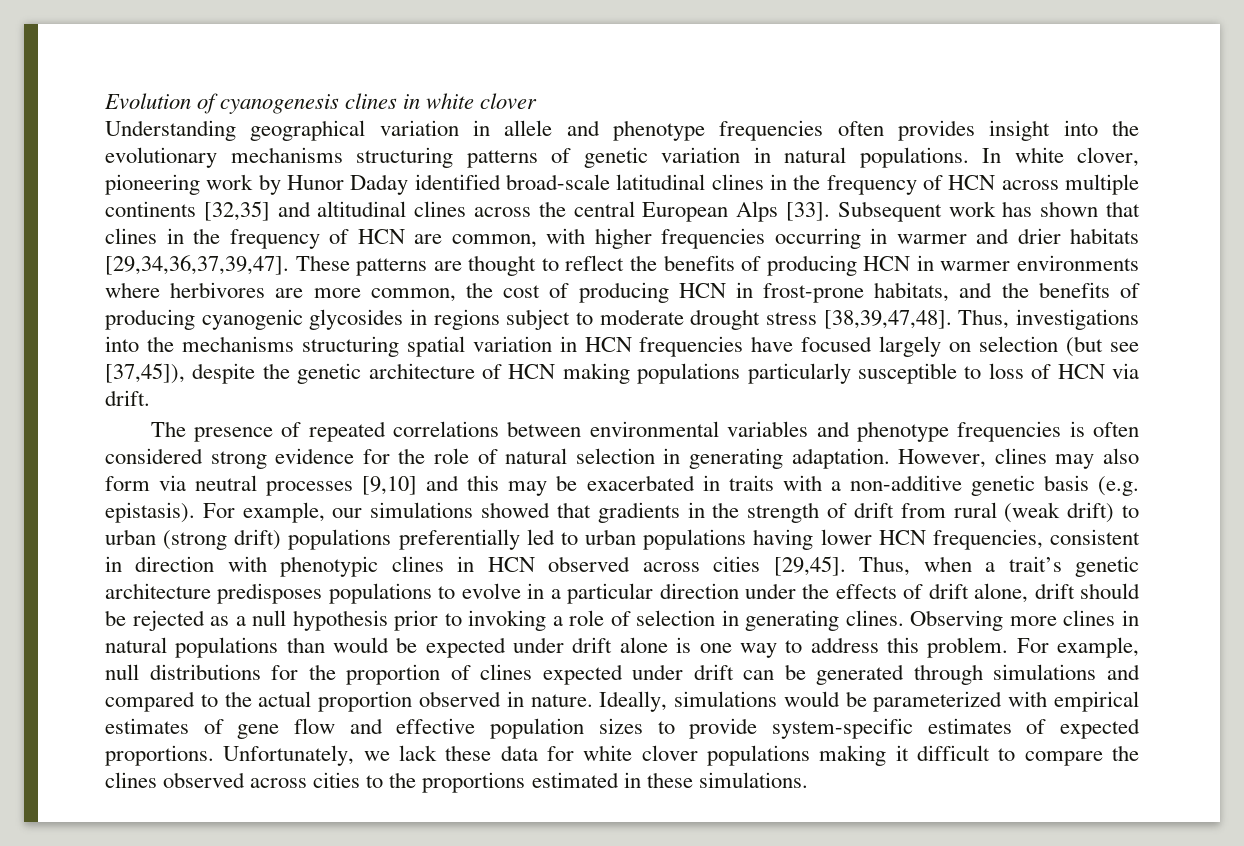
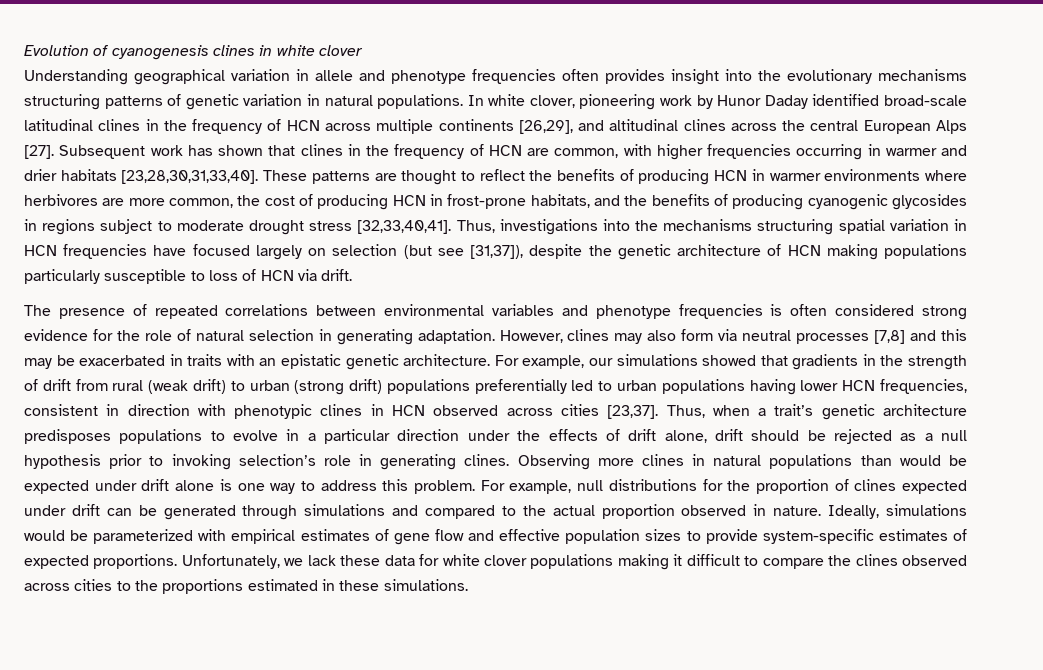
- In white clover, pioneering work by Hunor Daday identified broad-scale latitudinal clines in the frequency of HCN across multiple continents [32,35] and altitudinal clines across the central European Alps [33].
+ In white clover, pioneering work by Hunor Daday identified broad-scale latitudinal clines in the frequency of HCN across multiple continents [26,29], and altitudinal clines across the central European Alps [27].
- Subsequent work has shown that clines in the frequency of HCN are common, with higher frequencies occurring in warmer and drier habitats [29,34,36,37,39,47].
+ Subsequent work has shown that clines in the frequency of HCN are common, with higher frequencies occurring in warmer and drier habitats [23,28,30,31,33,40].
- These patterns are thought to reflect the benefits of producing HCN in warmer environments where herbivores are more common, the cost of producing HCN in frost-prone habitats, and the benefits of producing cyanogenic glycosides in regions subject to moderate drought stress [38,39,47,48].
+ These patterns are thought to reflect the benefits of producing HCN in warmer environments where herbivores are more common, the cost of producing HCN in frost-prone habitats, and the benefits of producing cyanogenic glycosides in regions subject to moderate drought stress [32,33,40,41].
- Thus, investigations into the mechanisms structuring spatial variation in HCN frequencies have focused largely on selection (but see [37,45]), despite the genetic architecture of HCN making populations particularly susceptible to loss of HCN via drift.
+ Thus, investigations into the mechanisms structuring spatial variation in HCN frequencies have focused largely on selection (but see [31,37]), despite the genetic architecture of HCN making populations particularly susceptible to loss of HCN via drift.
- However, clines may also form via neutral processes [9,10] and this may be exacerbated in traits with a non-additive genetic basis (e.g. epistasis).
+ However, clines may also form via neutral processes [7,8] and this may be exacerbated in traits with an epistatic genetic architecture.
- For example, our simulations showed that gradients in the strength of drift from rural (weak drift) to urban (strong drift) populations preferentially led to urban populations having lower HCN frequencies, consistent in direction with phenotypic clines in HCN observed across cities [29,45].
+ For example, our simulations showed that gradients in the strength of drift from rural (weak drift) to urban (strong drift) populations preferentially led to urban populations having lower HCN frequencies, consistent in direction with phenotypic clines in HCN observed across cities [23,37].
- Thus, when a trait’s genetic architecture predisposes populations to evolve in a particular direction under the effects of drift alone, drift should be rejected as a null hypothesis prior to invoking a role of selection in generating clines.
+ Thus, when a trait’s genetic architecture predisposes populations to evolve in a particular direction under the effects of drift alone, drift should be rejected as a null hypothesis prior to invoking selection’s role in generating clines.

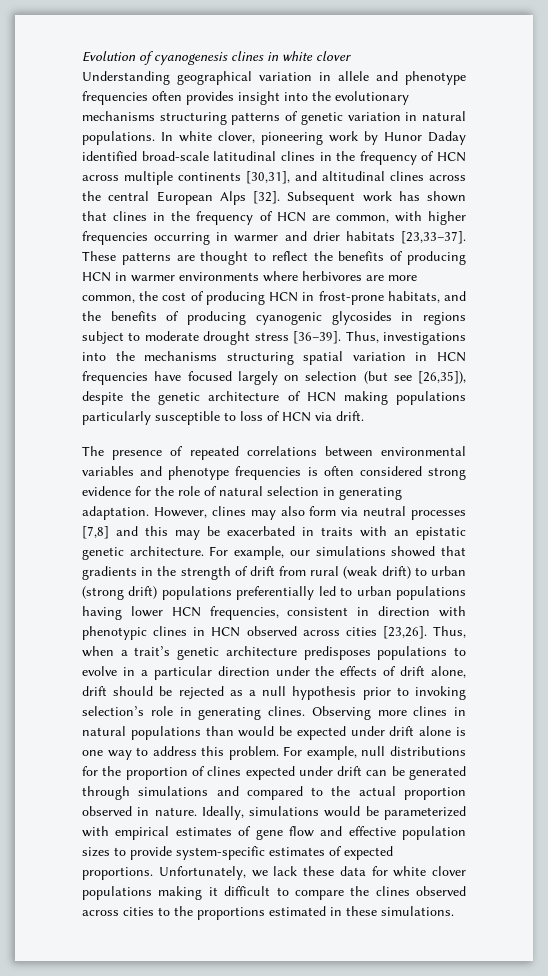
- In white clover, pioneering work by Hunor Daday identified broad-scale latitudinal clines in the frequency of HCN across multiple continents [26,29], and altitudinal clines across the central European Alps [27].
+ In white clover, pioneering work by Hunor Daday identified broad-scale latitudinal clines in the frequency of HCN across multiple continents [30,31], and altitudinal clines across the central European Alps [32].
- Subsequent work has shown that clines in the frequency of HCN are common, with higher frequencies occurring in warmer and drier habitats [23,28,30,31,33,40].
+ Subsequent work has shown that clines in the frequency of HCN are common, with higher frequencies occurring in warmer and drier habitats [23,33–37].
- These patterns are thought to reflect the benefits of producing HCN in warmer environments where herbivores are more common, the cost of producing HCN in frost-prone habitats, and the benefits of producing cyanogenic glycosides in regions subject to moderate drought stress [32,33,40,41].
+ These patterns are thought to reflect the benefits of producing HCN in warmer environments where herbivores are more common, the cost of producing HCN in frost-prone habitats, and the benefits of producing cyanogenic glycosides in regions subject to moderate drought stress [36–39].
- Thus, investigations into the mechanisms structuring spatial variation in HCN frequencies have focused largely on selection (but see [31,37]), despite the genetic architecture of HCN making populations particularly susceptible to loss of HCN via drift.
+ Thus, investigations into the mechanisms structuring spatial variation in HCN frequencies have focused largely on selection (but see [26,35]), despite the genetic architecture of HCN making populations particularly susceptible to loss of HCN via drift.
- For example, our simulations showed that gradients in the strength of drift from rural (weak drift) to urban (strong drift) populations preferentially led to urban populations having lower HCN frequencies, consistent in direction with phenotypic clines in HCN observed across cities [23,37].
+ For example, our simulations showed that gradients in the strength of drift from rural (weak drift) to urban (strong drift) populations preferentially led to urban populations having lower HCN frequencies, consistent in direction with phenotypic clines in HCN observed across cities [23,26].

